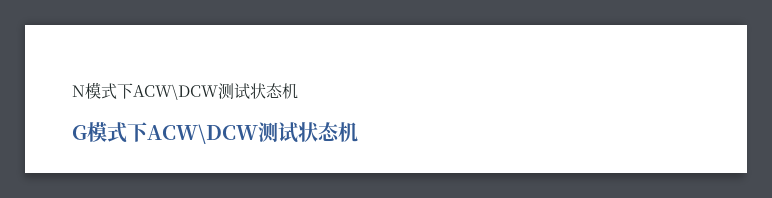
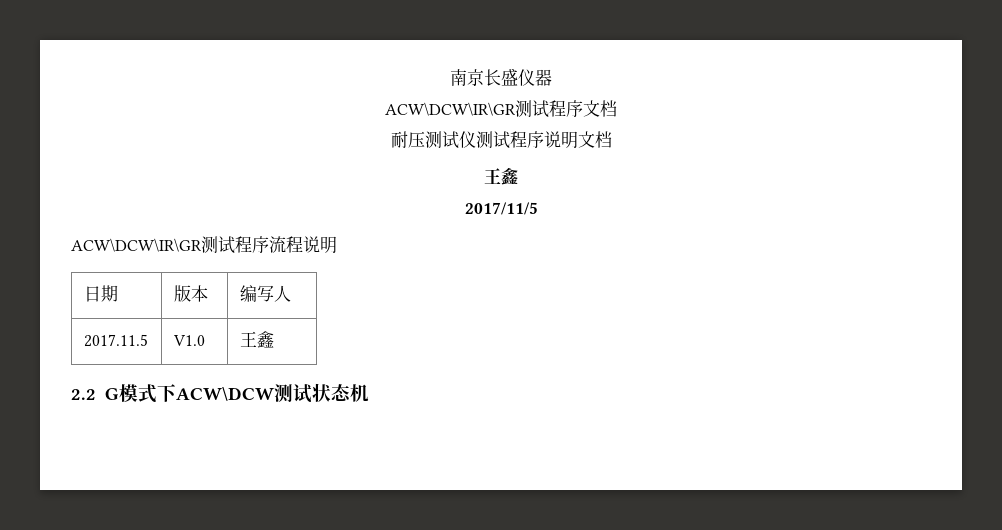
- N模式下ACW\DCW测试状态机
- G模式下ACW\DCW测试状态机
+ 南京长盛仪器
+ ACW\DCW\IR\GR测试程序文档
+ 耐压测试仪测试程序说明文档
+ 王鑫
+ 2017/11/5
+ ACW\DCW\IR\GR测试程序流程说明
+ 日期 | 版本 | 编写人
+ 2017.11.5 | V1.0 | 王鑫
+ 2.2 G模式下ACW\DCW测试状态机

